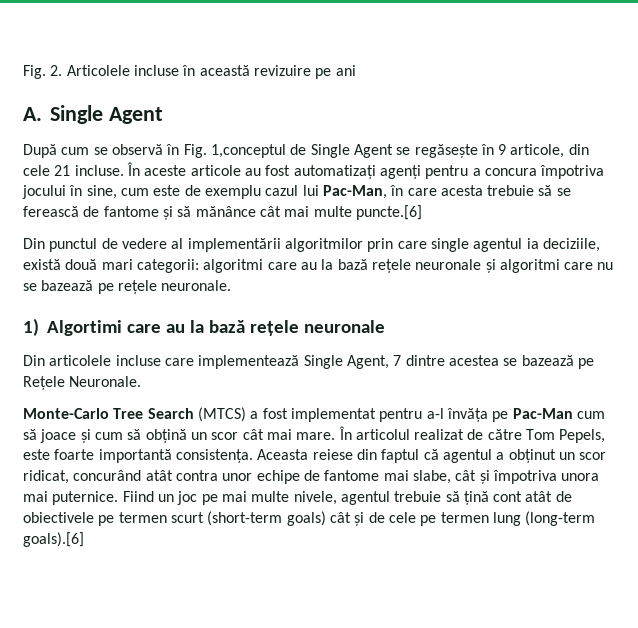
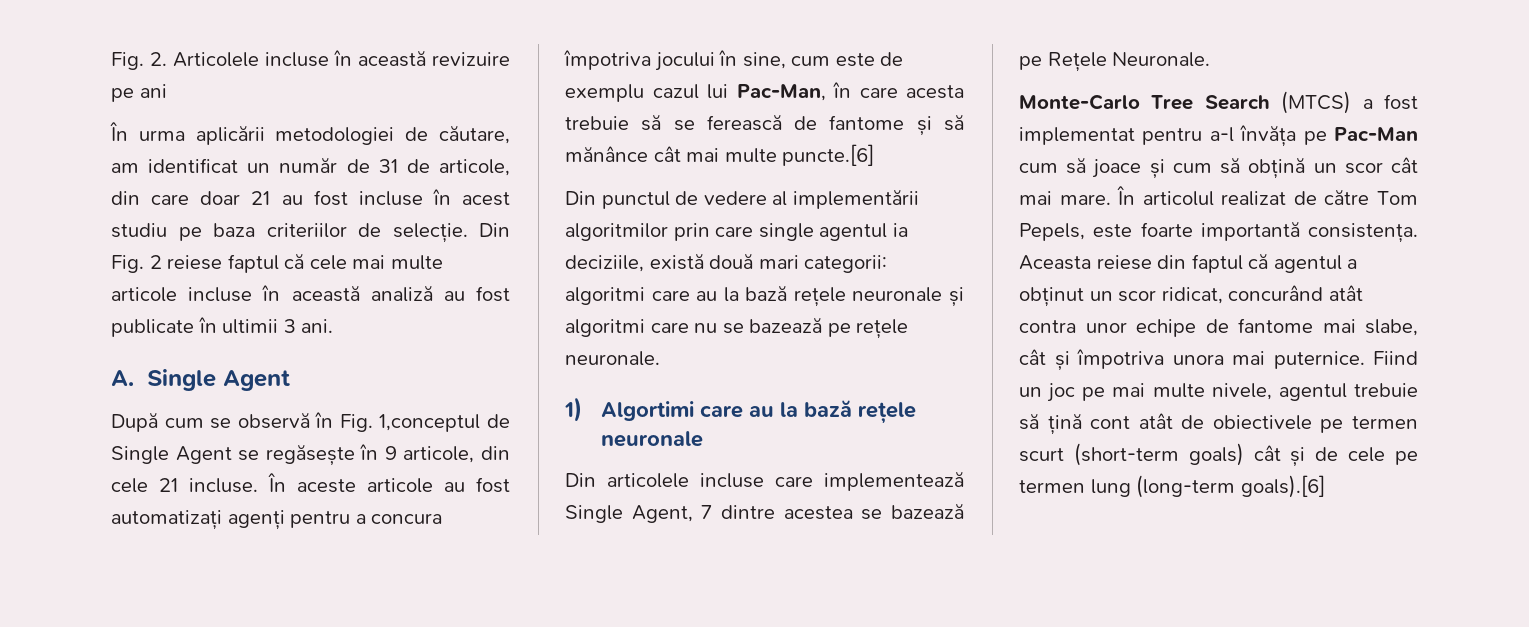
+ În urma aplicării metodologiei de căutare, am identificat un număr de 31 de articole, din care doar 21 au fost incluse în acest studiu pe baza criteriilor de selecție. Din Fig. 2 reiese faptul că cele mai multe articole incluse în această analiză au fost publicate în ultimii 3 ani.

